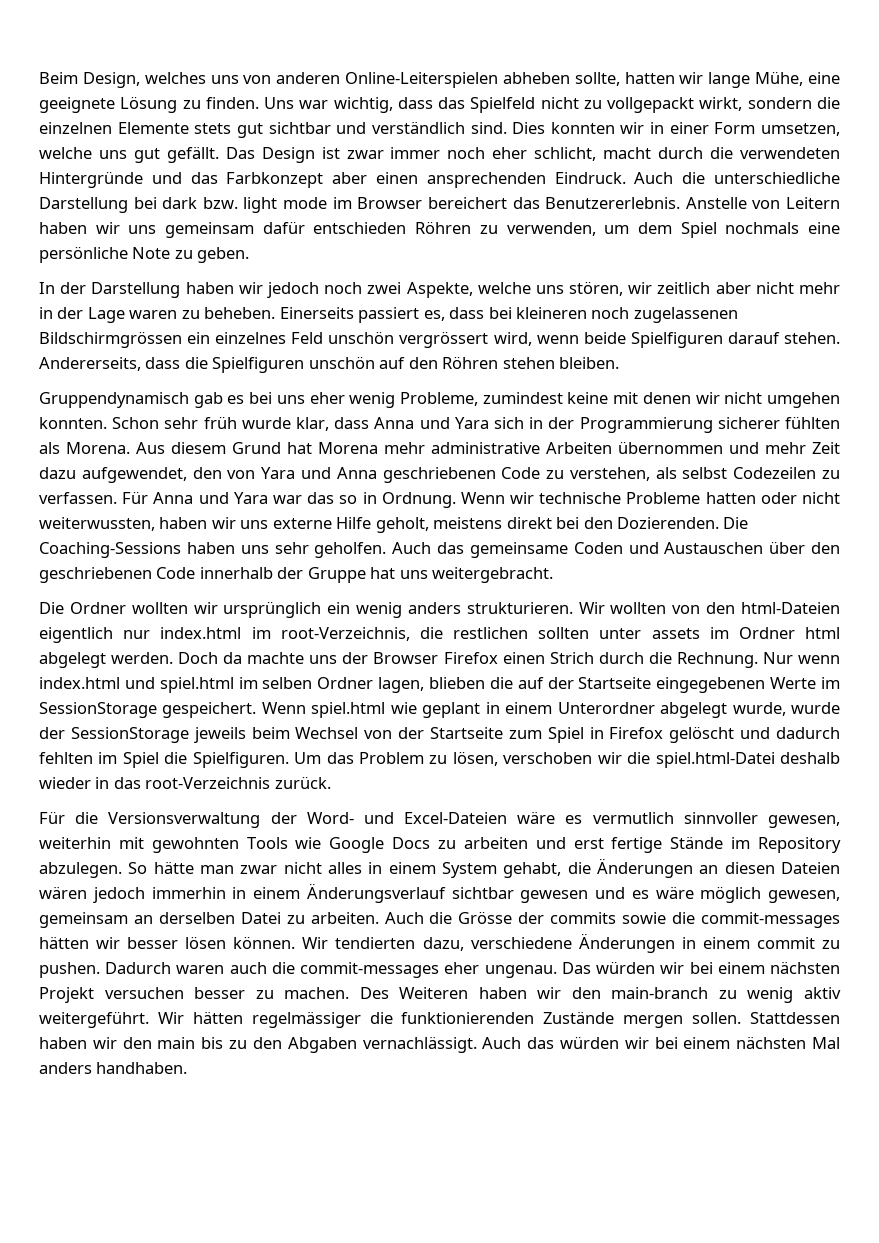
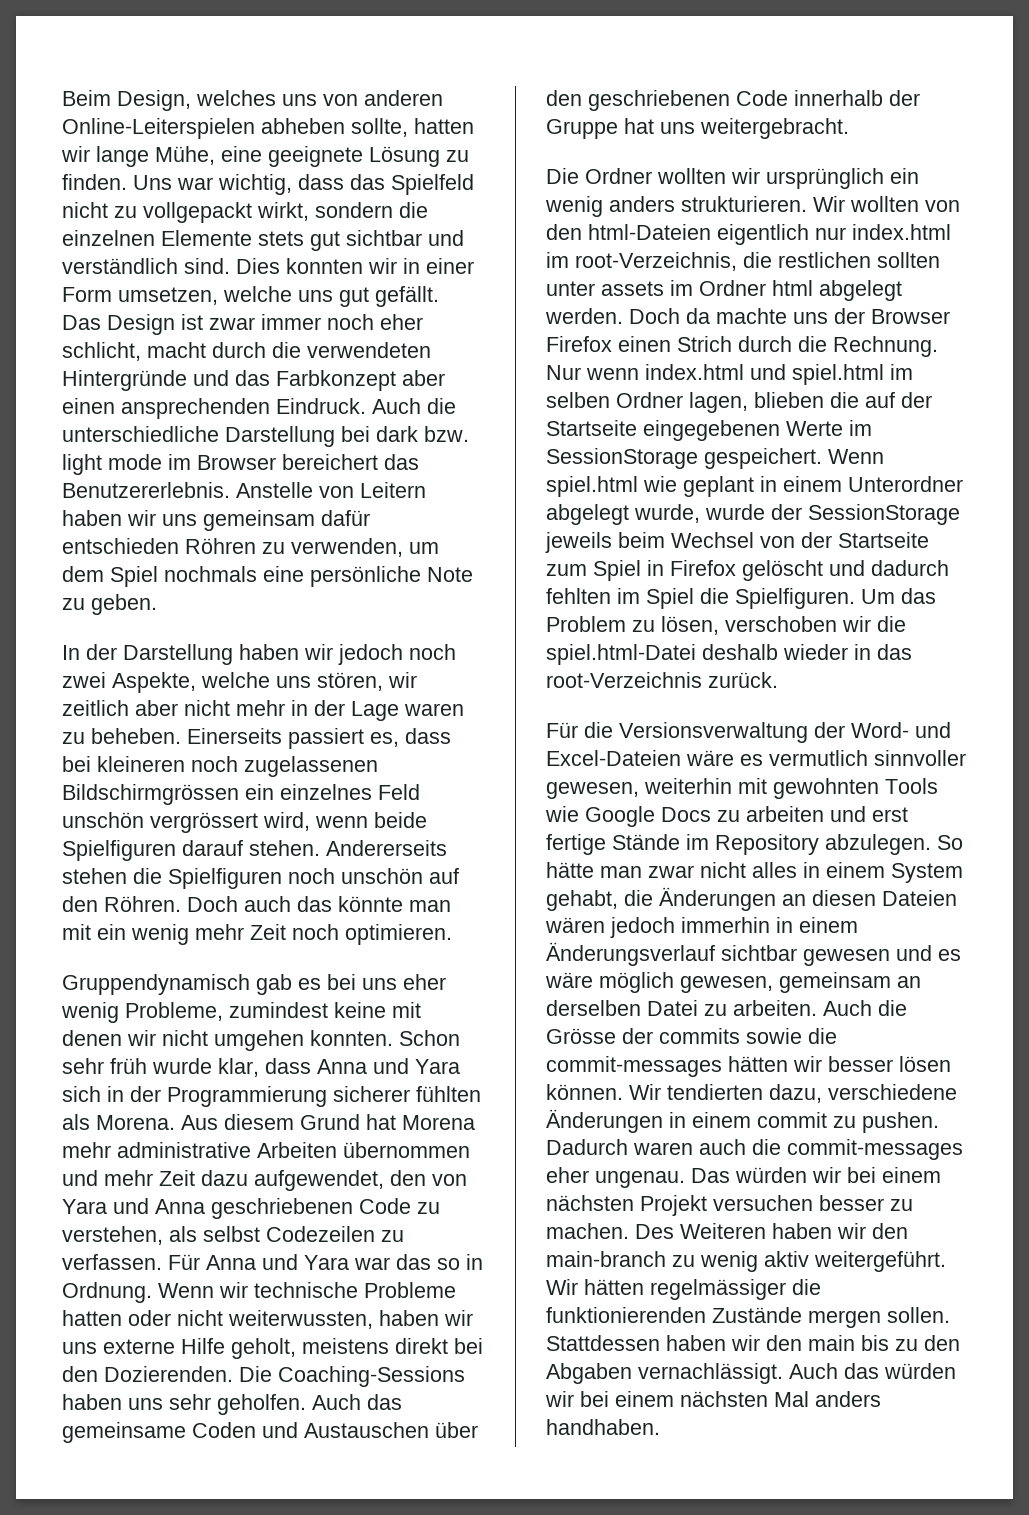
- Andererseits, dass die Spielfiguren unschön auf den Röhren stehen bleiben.
+ Andererseits stehen die Spielfiguren noch unschön auf den Röhren. Doch auch das könnte man mit ein wenig mehr Zeit noch optimieren.

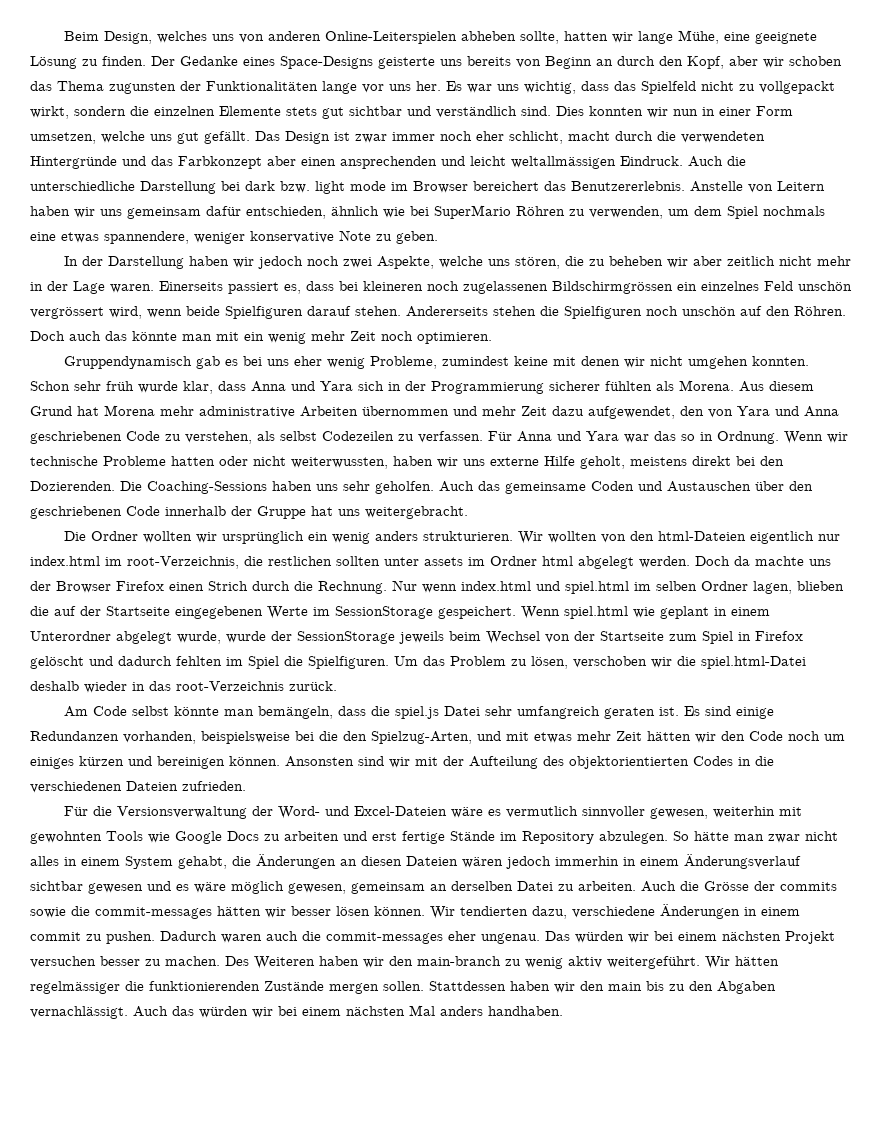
- Uns war wichtig, dass das Spielfeld nicht zu vollgepackt wirkt, sondern die einzelnen Elemente stets gut sichtbar und verständlich sind.
+ Der Gedanke eines Space-Designs geisterte uns bereits von Beginn an durch den Kopf, aber wir schoben das Thema zugunsten der Funktionalitäten lange vor uns her. Es war uns wichtig, dass das Spielfeld nicht zu vollgepackt wirkt, sondern die einzelnen Elemente stets gut sichtbar und verständlich sind.
- Dies konnten wir in einer Form umsetzen, welche uns gut gefällt.
+ Dies konnten wir nun in einer Form umsetzen, welche uns gut gefällt.
- Das Design ist zwar immer noch eher schlicht, macht durch die verwendeten Hintergründe und das Farbkonzept aber einen ansprechenden Eindruck.
+ Das Design ist zwar immer noch eher schlicht, macht durch die verwendeten Hintergründe und das Farbkonzept aber einen ansprechenden und leicht weltallmässigen Eindruck.
- Anstelle von Leitern haben wir uns gemeinsam dafür entschieden Röhren zu verwenden, um dem Spiel nochmals eine persönliche Note zu geben.
+ Anstelle von Leitern haben wir uns gemeinsam dafür entschieden, ähnlich wie bei SuperMario Röhren zu verwenden, um dem Spiel nochmals eine etwas spannendere, weniger konservative Note zu geben.
- In der Darstellung haben wir jedoch noch zwei Aspekte, welche uns stören, wir zeitlich aber nicht mehr in der Lage waren zu beheben.
+ In der Darstellung haben wir jedoch noch zwei Aspekte, welche uns stören, die zu beheben wir aber zeitlich nicht mehr in der Lage waren.
+ Am Code selbst könnte man bemängeln, dass die spiel.js Datei sehr umfangreich geraten ist. Es sind einige Redundanzen vorhanden, beispielsweise bei die den Spielzug-Arten, und mit etwas mehr Zeit hätten wir den Code noch um einiges kürzen und bereinigen können. Ansonsten sind wir mit der Aufteilung des objektorientierten Codes in die verschiedenen Dateien zufrieden.

